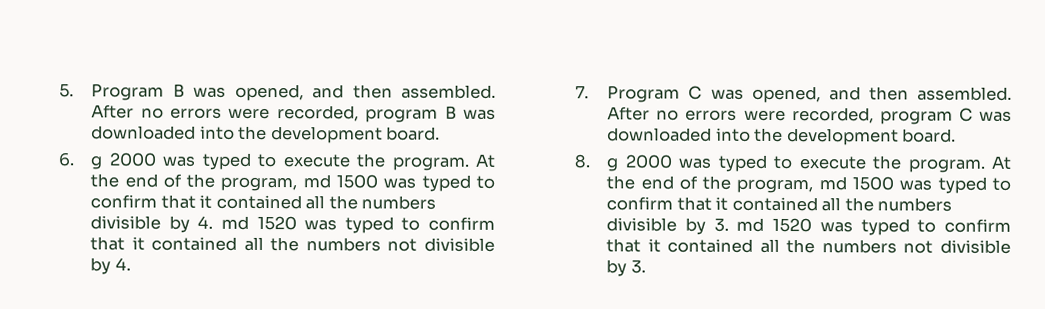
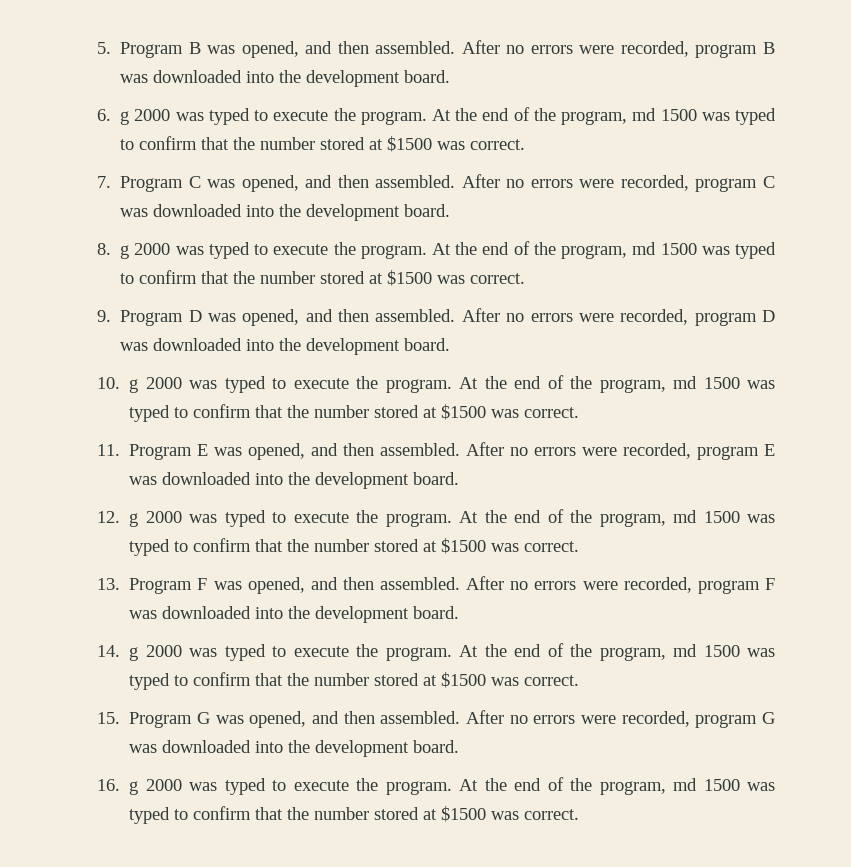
- 6. g 2000 was typed to execute the program. At the end of the program, md 1500 was typed to confirm that it contained all the numbers divisible by 4. md 1520 was typed to confirm that it contained all the numbers not divisible by 4.
+ 6. g 2000 was typed to execute the program. At the end of the program, md 1500 was typed to confirm that the number stored at $1500 was correct.
- 8. g 2000 was typed to execute the program. At the end of the program, md 1500 was typed to confirm that it contained all the numbers divisible by 3. md 1520 was typed to confirm that it contained all the numbers not divisible by 3.
+ 8. g 2000 was typed to execute the program. At the end of the program, md 1500 was typed to confirm that the number stored at $1500 was correct.
+ 9. Program D was opened, and then assembled. After no errors were recorded, program D was downloaded into the development board.
+ 10. g 2000 was typed to execute the program. At the end of the program, md 1500 was typed to confirm that the number stored at $1500 was correct.
+ 11. Program E was opened, and then assembled. After no errors were recorded, program E was downloaded into the development board.
+ 12. g 2000 was typed to execute the program. At the end of the program, md 1500 was typed to confirm that the number stored at $1500 was correct.
+ 13. Program F was opened, and then assembled. After no errors were recorded, program F was downloaded into the development board.
+ 14. g 2000 was typed to execute the program. At the end of the program, md 1500 was typed to confirm that the number stored at $1500 was correct.
+ 15. Program G was opened, and then assembled. After no errors were recorded, program G was downloaded into the development board.
+ 16. g 2000 was typed to execute the program. At the end of the program, md 1500 was typed to confirm that the number stored at $1500 was correct.

